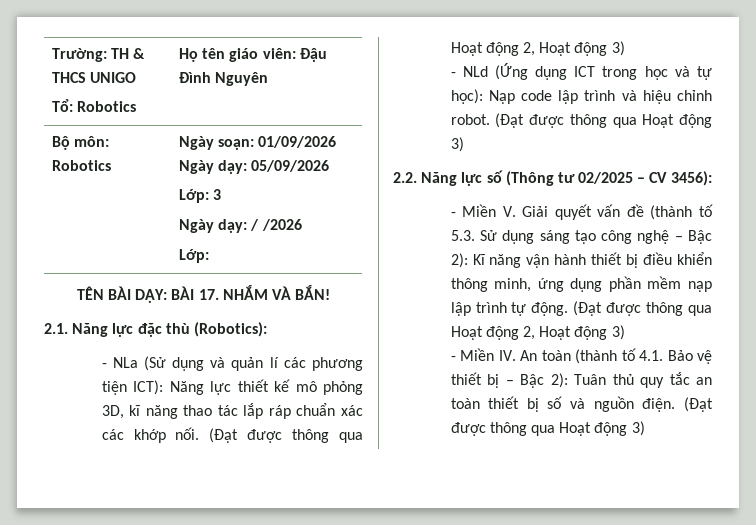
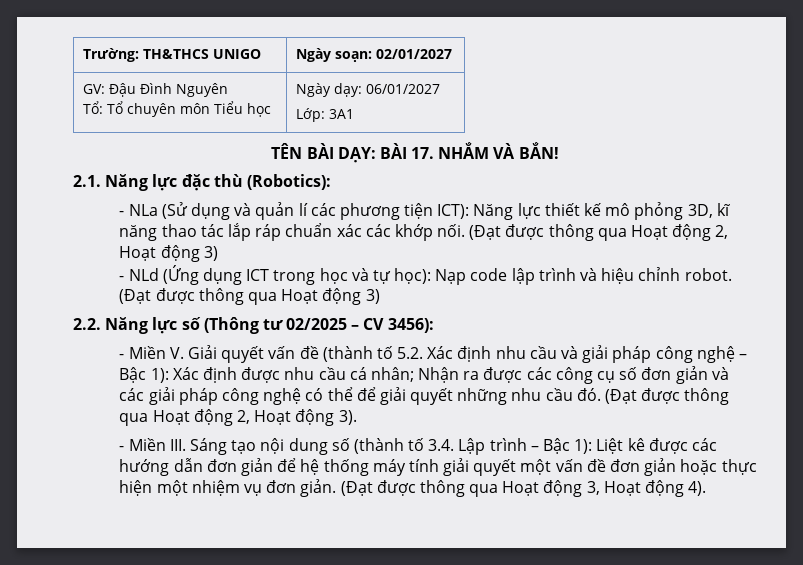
- Trường: TH & THCS UNIGO
- Tổ: Robotics | Họ tên giáo viên: Đậu Đình Nguyên
- Bộ môn: Robotics | Ngày soạn: 01/09/2026 Ngày dạy: 05/09/2026
- Lớp: 3
- Ngày dạy: / /2026
- Lớp:
+ Trường: TH&THCS UNIGO | Ngày soạn: 02/01/2027
+ GV: Đậu Đình Nguyên
+ Tổ: Tổ chuyên môn Tiểu học | Ngày dạy: 06/01/2027
+ Lớp: 3A1
- - Miền V. Giải quyết vấn đề (thành tố 5.3. Sử dụng sáng tạo công nghệ – Bậc 2): Kĩ năng vận hành thiết bị điều khiển thông minh, ứng dụng phần mềm nạp lập trình tự động. (Đạt được thông qua Hoạt động 2, Hoạt động 3)
- - Miền IV. An toàn (thành tố 4.1. Bảo vệ thiết bị – Bậc 2): Tuân thủ quy tắc an toàn thiết bị số và nguồn điện. (Đạt được thông qua Hoạt động 3)
+ - Miền V. Giải quyết vấn đề (thành tố 5.2. Xác định nhu cầu và giải pháp công nghệ – Bậc 1): Xác định được nhu cầu cá nhân; Nhận ra được các công cụ số đơn giản và các giải pháp công nghệ có thể để giải quyết những nhu cầu đó. (Đạt được thông qua Hoạt động 2, Hoạt động 3).
+ - Miền III. Sáng tạo nội dung số (thành tố 3.4. Lập trình – Bậc 1): Liệt kê được các hướng dẫn đơn giản để hệ thống máy tính giải quyết một vấn đề đơn giản hoặc thực hiện một nhiệm vụ đơn giản. (Đạt được thông qua Hoạt động 3, Hoạt động 4).

